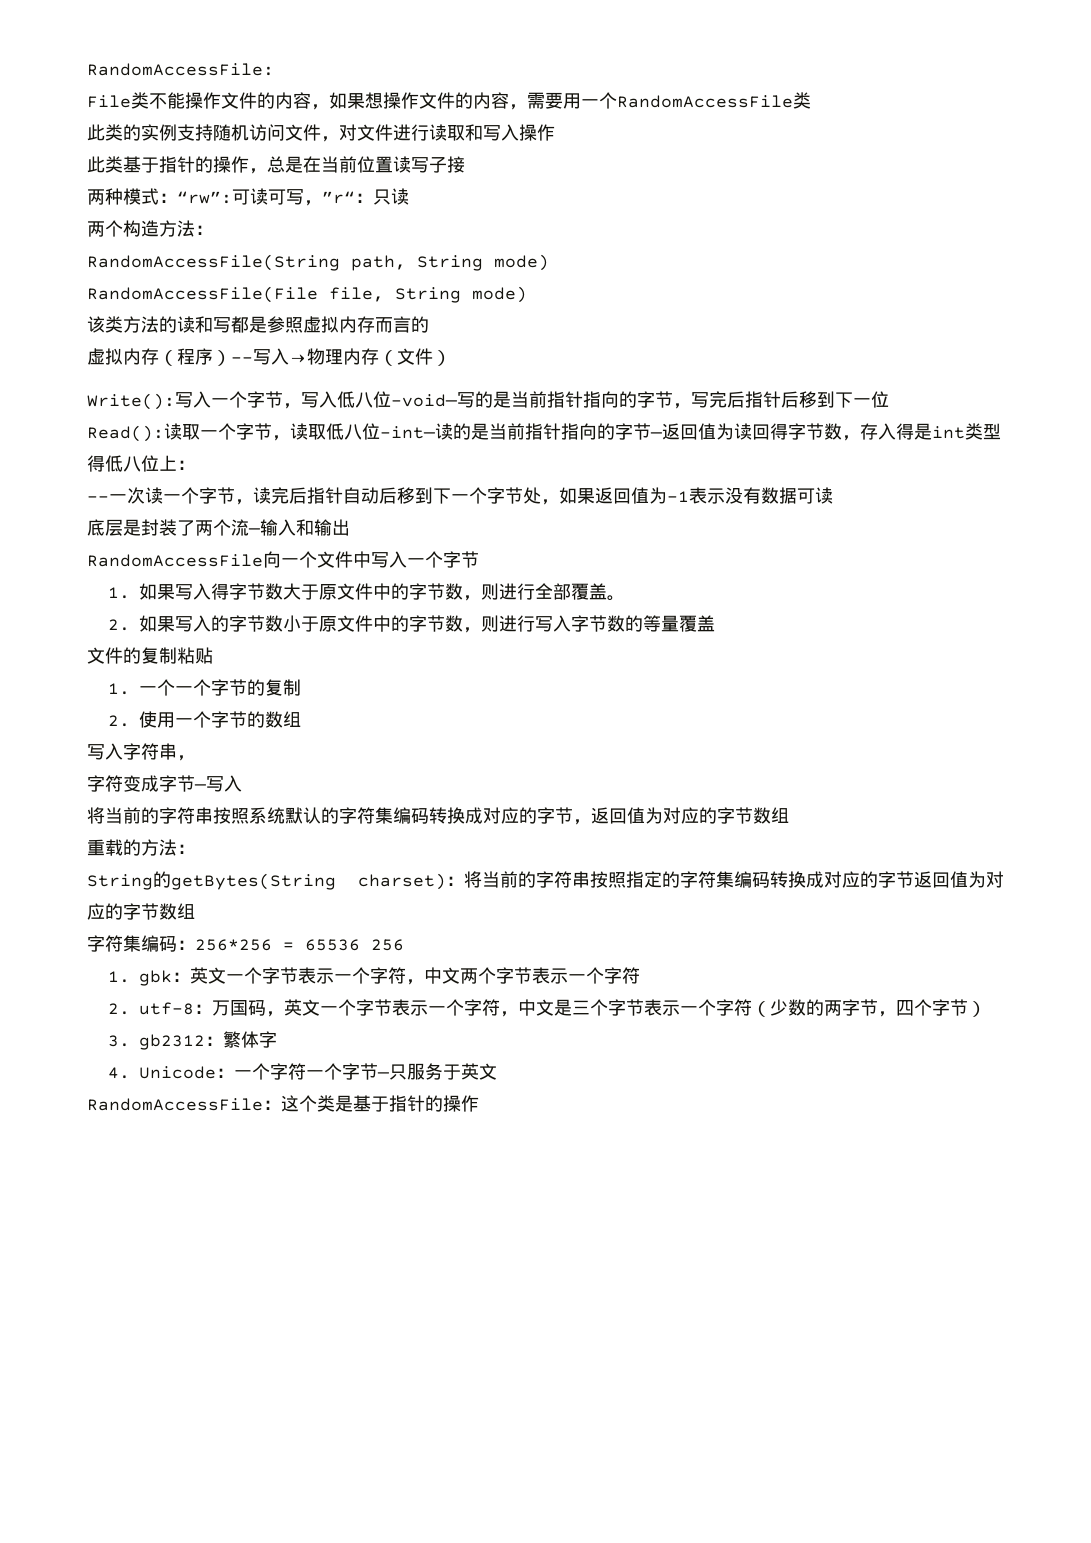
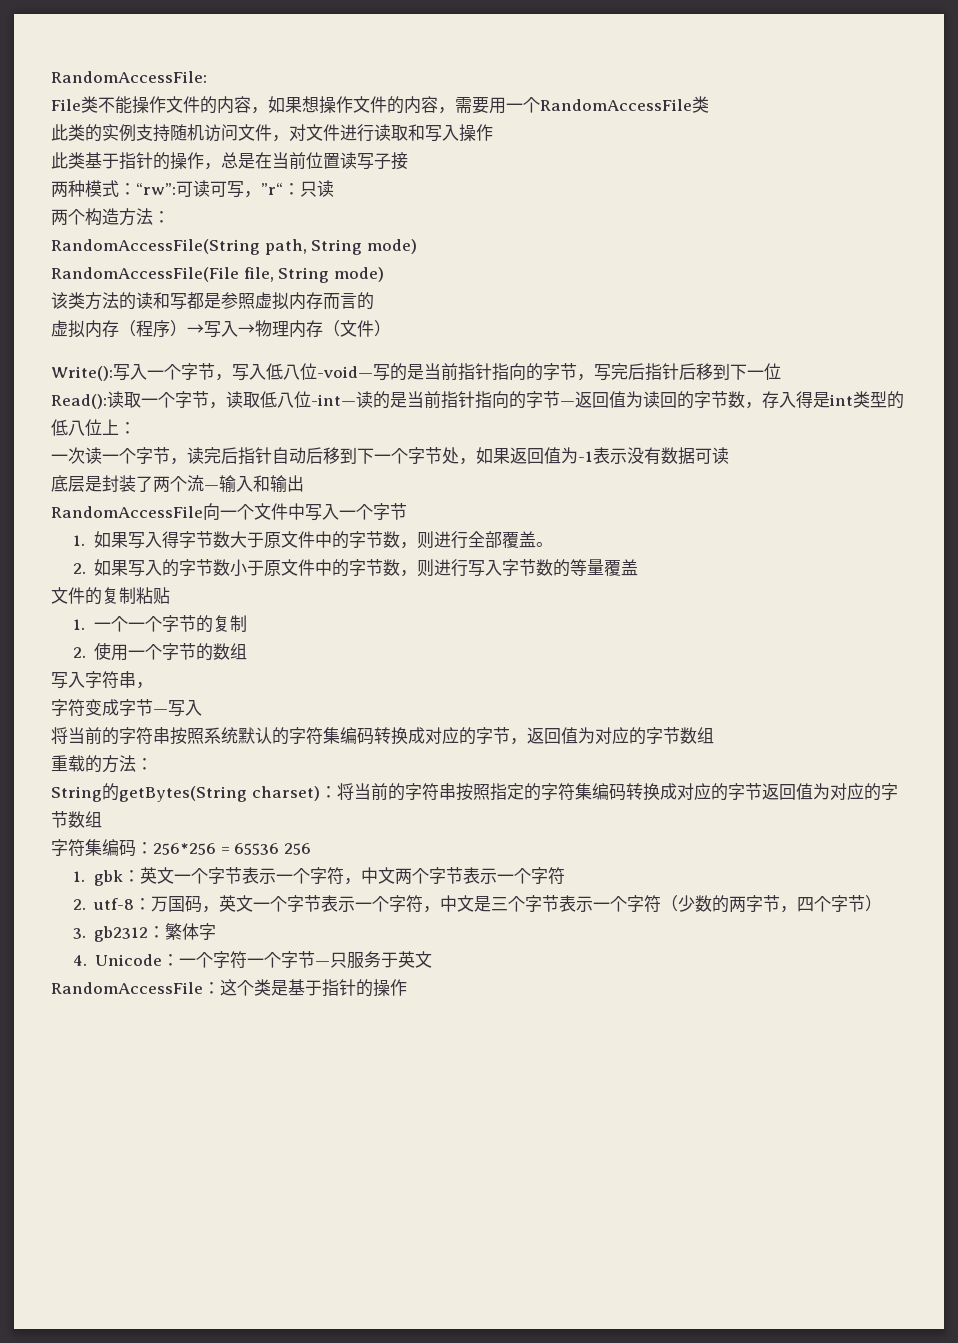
- 虚拟内存（程序）--写入→物理内存（文件）
+ 虚拟内存（程序）→写入→物理内存（文件）
- Read():读取一个字节，读取低八位-int—读的是当前指针指向的字节—返回值为读回得字节数，存入得是int类型得低八位上：
+ Read():读取一个字节，读取低八位-int—读的是当前指针指向的字节—返回值为读回的字节数，存入得是int类型的低八位上：
- --一次读一个字节，读完后指针自动后移到下一个字节处，如果返回值为-1表示没有数据可读
+ 一次读一个字节，读完后指针自动后移到下一个字节处，如果返回值为-1表示没有数据可读

